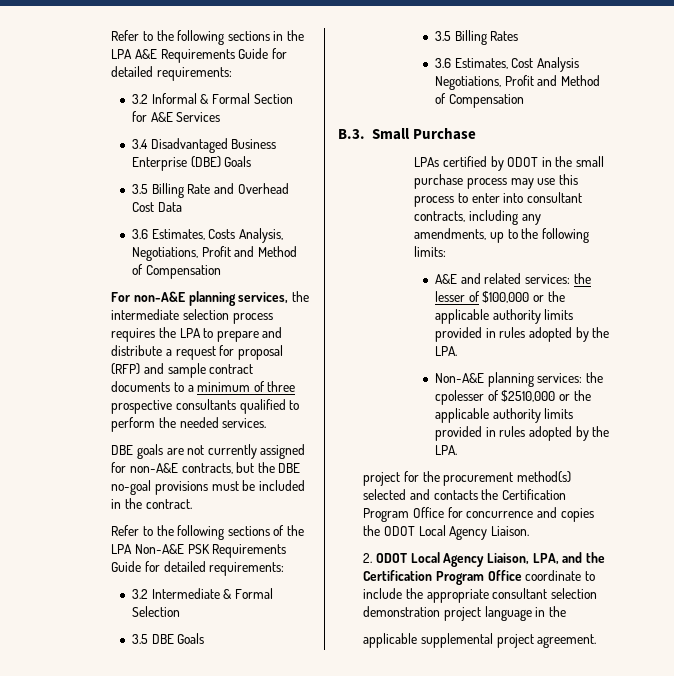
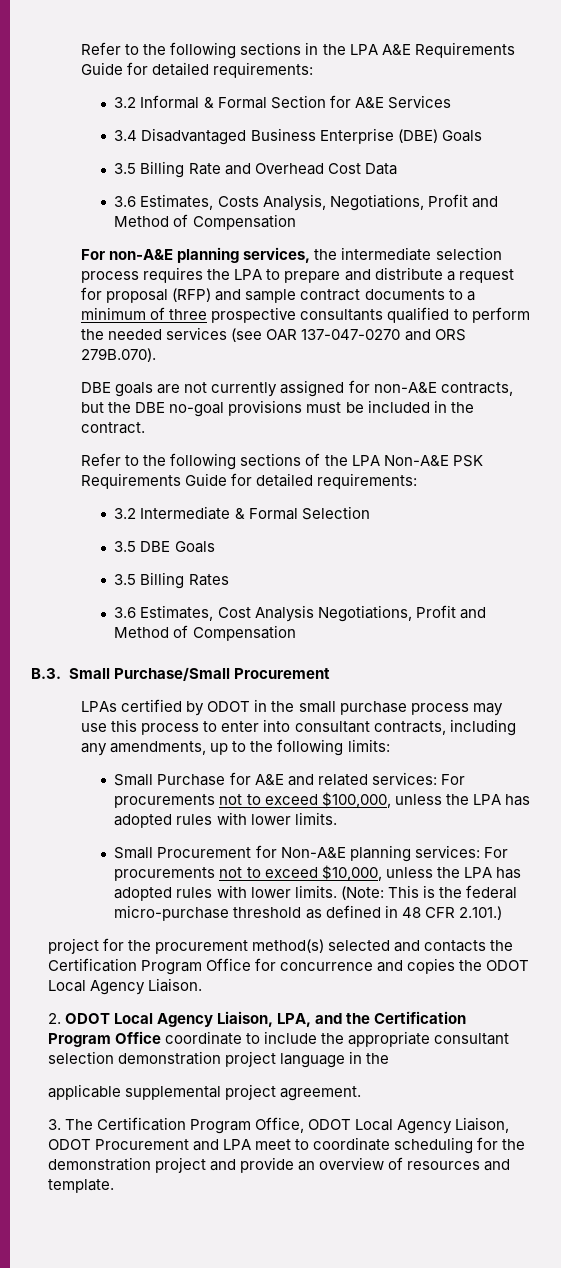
- For non-A&E planning services, the intermediate selection process requires the LPA to prepare and distribute a request for proposal (RFP) and sample contract documents to a minimum of three prospective consultants qualified to perform the needed services.
+ For non-A&E planning services, the intermediate selection process requires the LPA to prepare and distribute a request for proposal (RFP) and sample contract documents to a minimum of three prospective consultants qualified to perform the needed services (see OAR 137-047-0270 and ORS 279B.070).
- B.3. Small Purchase
+ B.3. Small Purchase/Small Procurement
- A&E and related services: the lesser of $100,000 or the applicable authority limits provided in rules adopted by the LPA.
- Non-A&E planning services: the cpolesser of $2510,000 or the applicable authority limits provided in rules adopted by the LPA.
+ Small Purchase for A&E and related services: For procurements not to exceed $100,000, unless the LPA has adopted rules with lower limits.
+ Small Procurement for Non-A&E planning services: For procurements not to exceed $10,000, unless the LPA has adopted rules with lower limits. (Note: This is the federal micro-purchase threshold as defined in 48 CFR 2.101.)
+ 3. The Certification Program Office, ODOT Local Agency Liaison, ODOT Procurement and LPA meet to coordinate scheduling for the demonstration project and provide an overview of resources and template.

